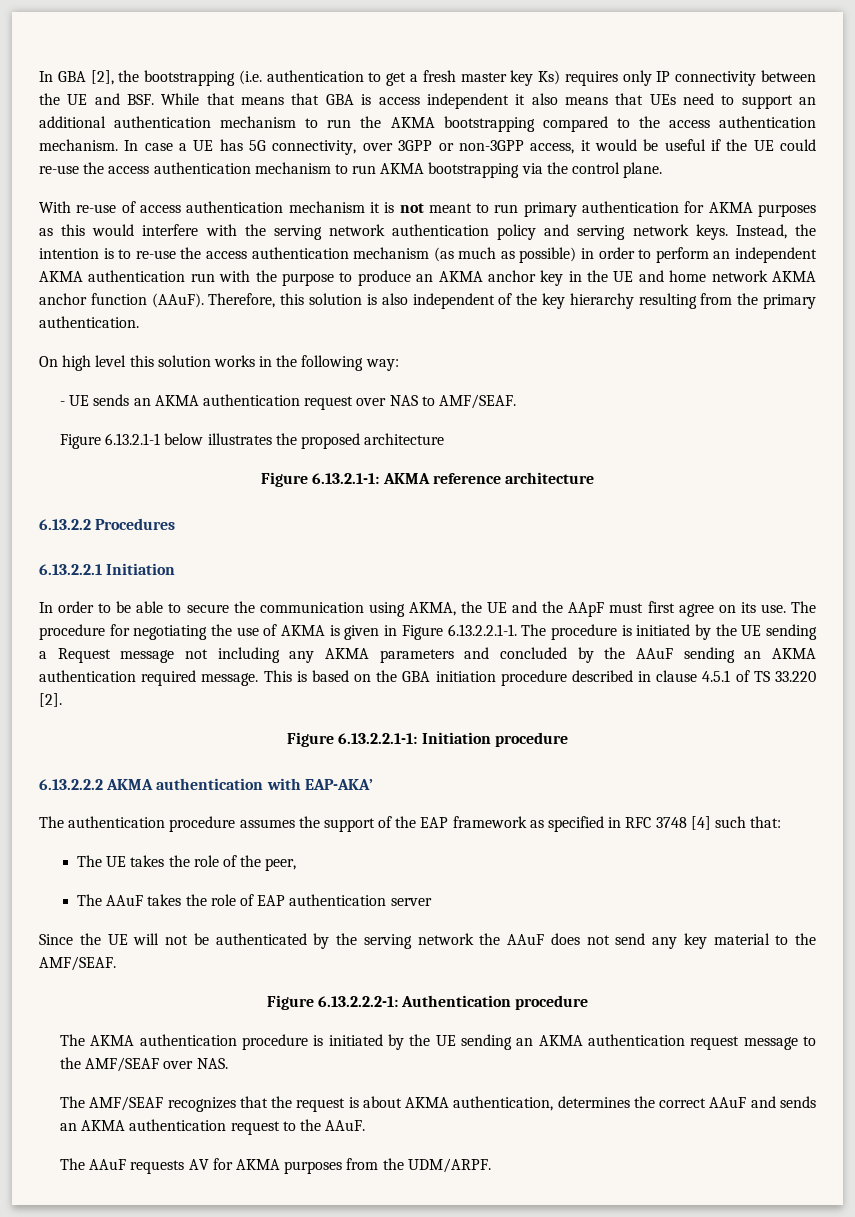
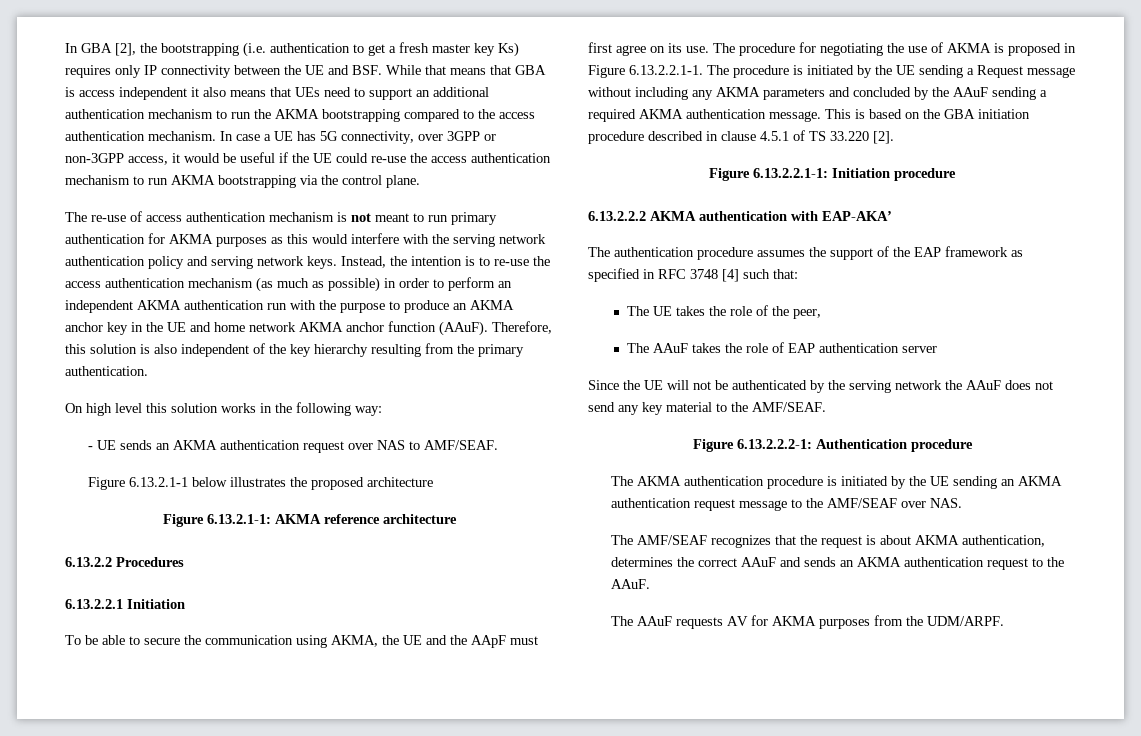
- With re-use of access authentication mechanism it is not meant to run primary authentication for AKMA purposes as this would interfere with the serving network authentication policy and serving network keys.
+ The re-use of access authentication mechanism is not meant to run primary authentication for AKMA purposes as this would interfere with the serving network authentication policy and serving network keys.
- In order to be able to secure the communication using AKMA, the UE and the AApF must first agree on its use.
+ To be able to secure the communication using AKMA, the UE and the AApF must first agree on its use.
- The procedure for negotiating the use of AKMA is given in Figure 6.13.2.2.1-1. The procedure is initiated by the UE sending a Request message not including any AKMA parameters and concluded by the AAuF sending an AKMA authentication required message.
+ The procedure for negotiating the use of AKMA is proposed in Figure 6.13.2.2.1-1. The procedure is initiated by the UE sending a Request message without including any AKMA parameters and concluded by the AAuF sending a required AKMA authentication message.

